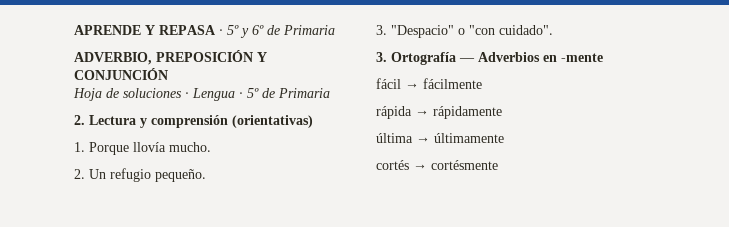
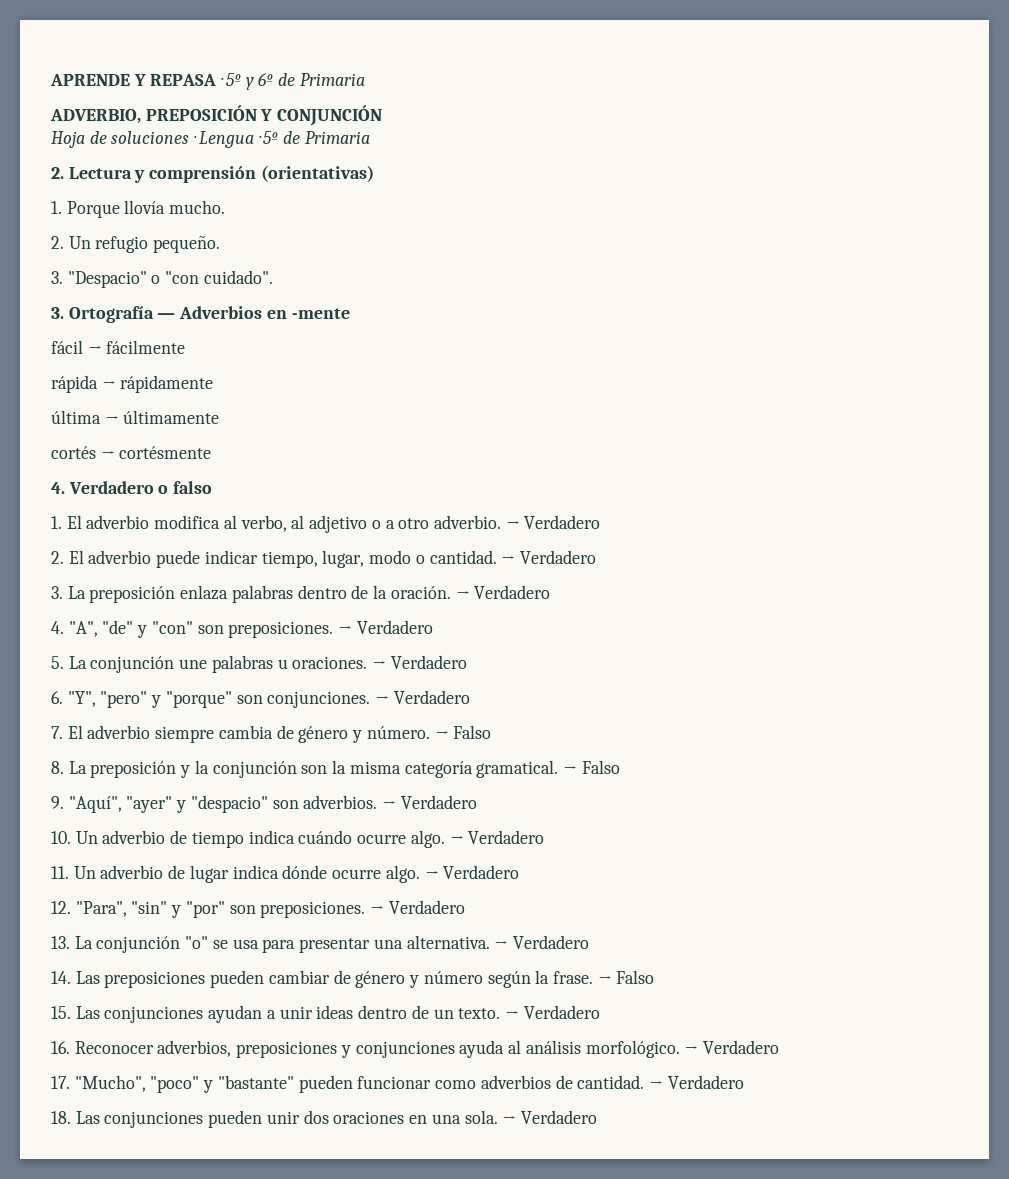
+ 4. Verdadero o falso
+ 1. El adverbio modifica al verbo, al adjetivo o a otro adverbio. → Verdadero
+ 2. El adverbio puede indicar tiempo, lugar, modo o cantidad. → Verdadero
+ 3. La preposición enlaza palabras dentro de la oración. → Verdadero
+ 4. "A", "de" y "con" son preposiciones. → Verdadero
+ 5. La conjunción une palabras u oraciones. → Verdadero
+ 6. "Y", "pero" y "porque" son conjunciones. → Verdadero
+ 7. El adverbio siempre cambia de género y número. → Falso
+ 8. La preposición y la conjunción son la misma categoría gramatical. → Falso
+ 9. "Aquí", "ayer" y "despacio" son adverbios. → Verdadero
+ 10. Un adverbio de tiempo indica cuándo ocurre algo. → Verdadero
+ 11. Un adverbio de lugar indica dónde ocurre algo. → Verdadero
+ 12. "Para", "sin" y "por" son preposiciones. → Verdadero
+ 13. La conjunción "o" se usa para presentar una alternativa. → Verdadero
+ 14. Las preposiciones pueden cambiar de género y número según la frase. → Falso
+ 15. Las conjunciones ayudan a unir ideas dentro de un texto. → Verdadero
+ 16. Reconocer adverbios, preposiciones y conjunciones ayuda al análisis morfológico. → Verdadero
+ 17. "Mucho", "poco" y "bastante" pueden funcionar como adverbios de cantidad. → Verdadero
+ 18. Las conjunciones pueden unir dos oraciones en una sola. → Verdadero

